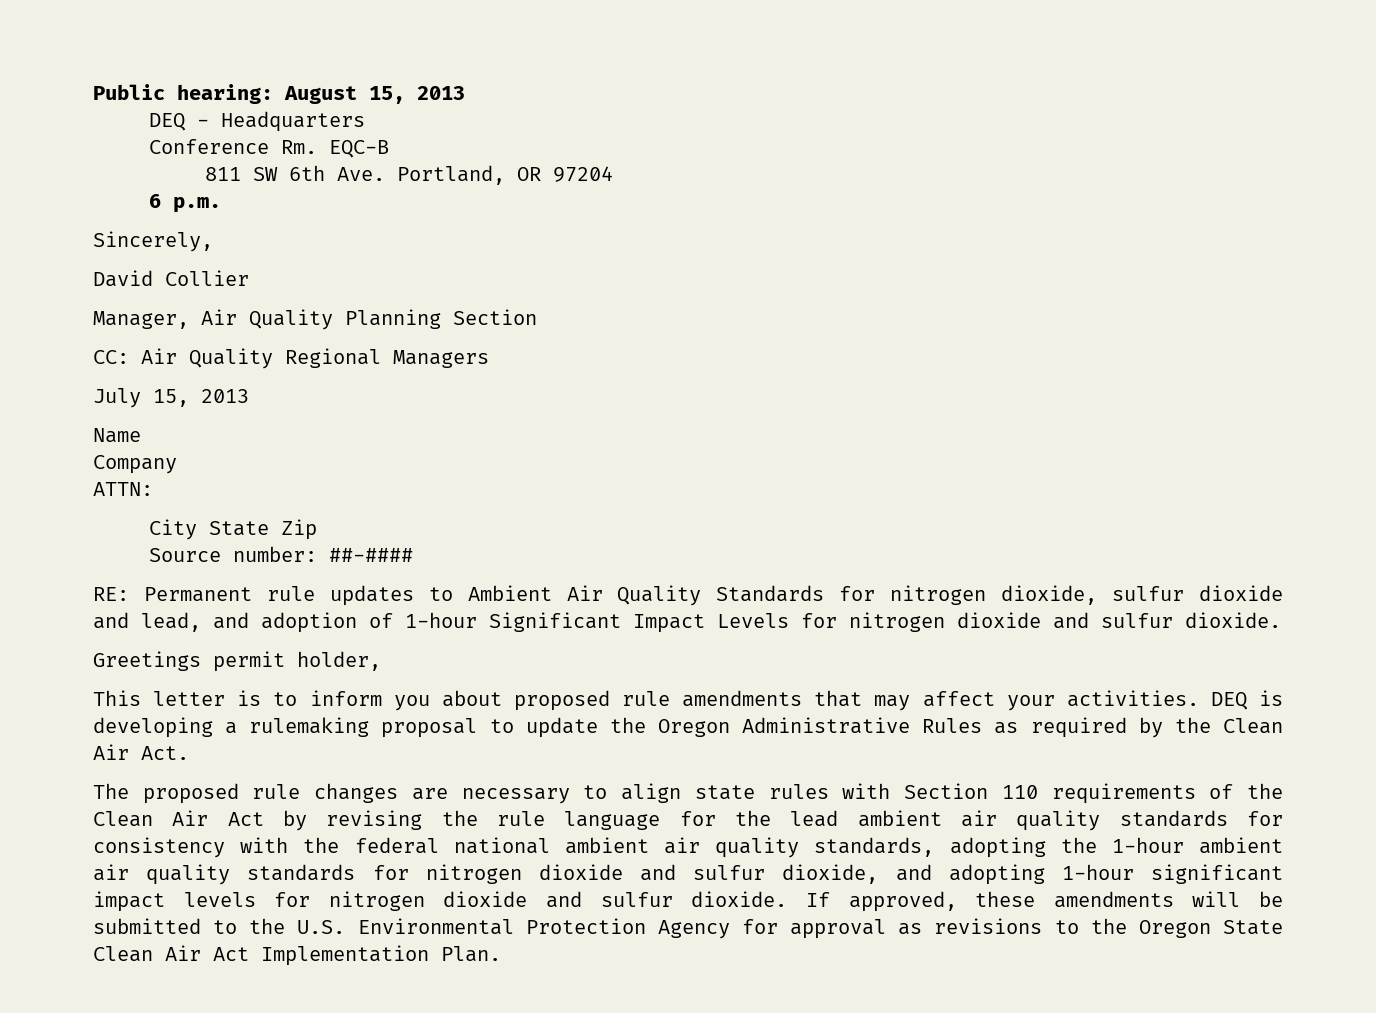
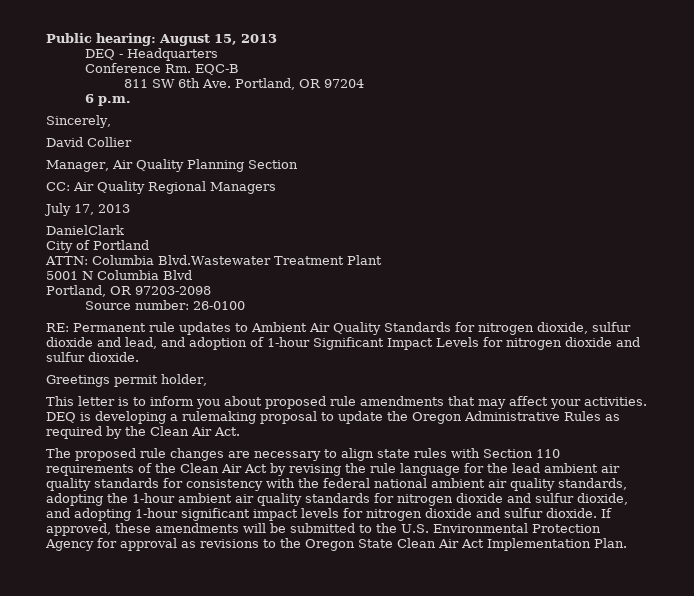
- July 15, 2013
- Name
- Company
- ATTN:
- City State Zip
+ July 17, 2013
+ DanielClark
+ City of Portland
+ ATTN: Columbia Blvd.Wastewater Treatment Plant
+ 5001 N Columbia Blvd
+ Portland, OR 97203-2098
- Source number: ##-####
+ Source number: 26-0100

